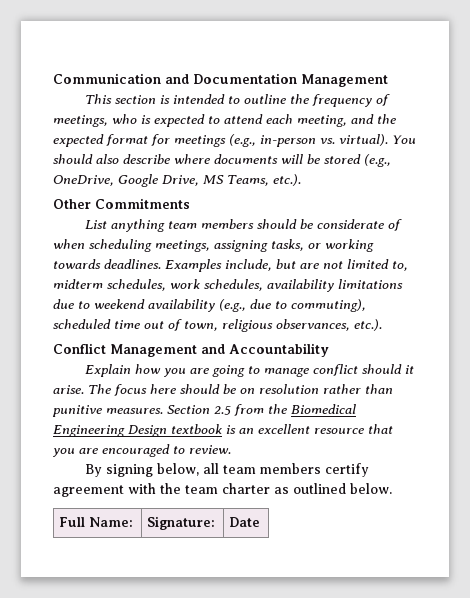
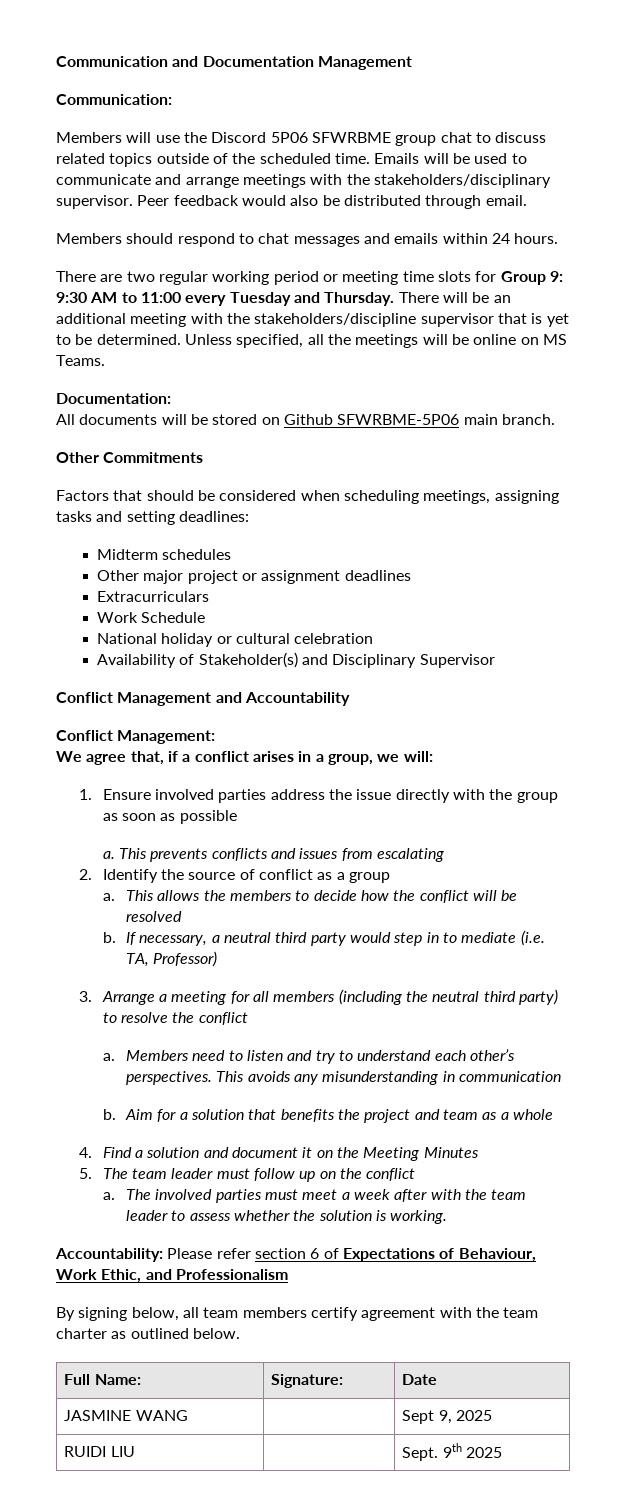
- This section is intended to outline the frequency of meetings, who is expected to attend each meeting, and the expected format for meetings (e.g., in-person vs. virtual). You should also describe where documents will be stored (e.g., OneDrive, Google Drive, MS Teams, etc.).
+ Communication:
+ Members will use the Discord 5P06 SFWRBME group chat to discuss related topics outside of the scheduled time. Emails will be used to communicate and arrange meetings with the stakeholders/disciplinary supervisor. Peer feedback would also be distributed through email.
+ Members should respond to chat messages and emails within 24 hours.
+ There are two regular working period or meeting time slots for Group 9: 9:30 AM to 11:00 every Tuesday and Thursday. There will be an additional meeting with the stakeholders/discipline supervisor that is yet to be determined. Unless specified, all the meetings will be online on MS Teams.
+ Documentation:
+ All documents will be stored on Github SFWRBME-5P06 main branch.
  Other Commitments
- List anything team members should be considerate of when scheduling meetings, assigning tasks, or working towards deadlines. Examples include, but are not limited to, midterm schedules, work schedules, availability limitations due to weekend availability (e.g., due to commuting), scheduled time out of town, religious observances, etc.).
+ Factors that should be considered when scheduling meetings, assigning tasks and setting deadlines:
+ Midterm schedules
+ Other major project or assignment deadlines
+ Extracurriculars
+ Work Schedule
+ National holiday or cultural celebration
+ Availability of Stakeholder(s) and Disciplinary Supervisor
  Conflict Management and Accountability
- Explain how you are going to manage conflict should it arise. The focus here should be on resolution rather than punitive measures. Section 2.5 from the Biomedical Engineering Design textbook is an excellent resource that you are encouraged to review.
+ Conflict Management:
+ We agree that, if a conflict arises in a group, we will:
+ 1. Ensure involved parties address the issue directly with the group as soon as possible
+ a. This prevents conflicts and issues from escalating
+ 2. Identify the source of conflict as a group
+ a. This allows the members to decide how the conflict will be resolved
+ b. If necessary, a neutral third party would step in to mediate (i.e. TA, Professor)
+ 3. Arrange a meeting for all members (including the neutral third party) to resolve the conflict
+ a. Members need to listen and try to understand each other’s perspectives. This avoids any misunderstanding in communication
+ b. Aim for a solution that benefits the project and team as a whole
+ 4. Find a solution and document it on the Meeting Minutes
+ 5. The team leader must follow up on the conflict
+ a. The involved parties must meet a week after with the team leader to assess whether the solution is working.
+ Accountability: Please refer section 6 of Expectations of Behaviour, Work Ethic, and Professionalism
+ JASMINE WANG | | Sept 9, 2025
+ RUIDI LIU | | Sept. 9th 2025

